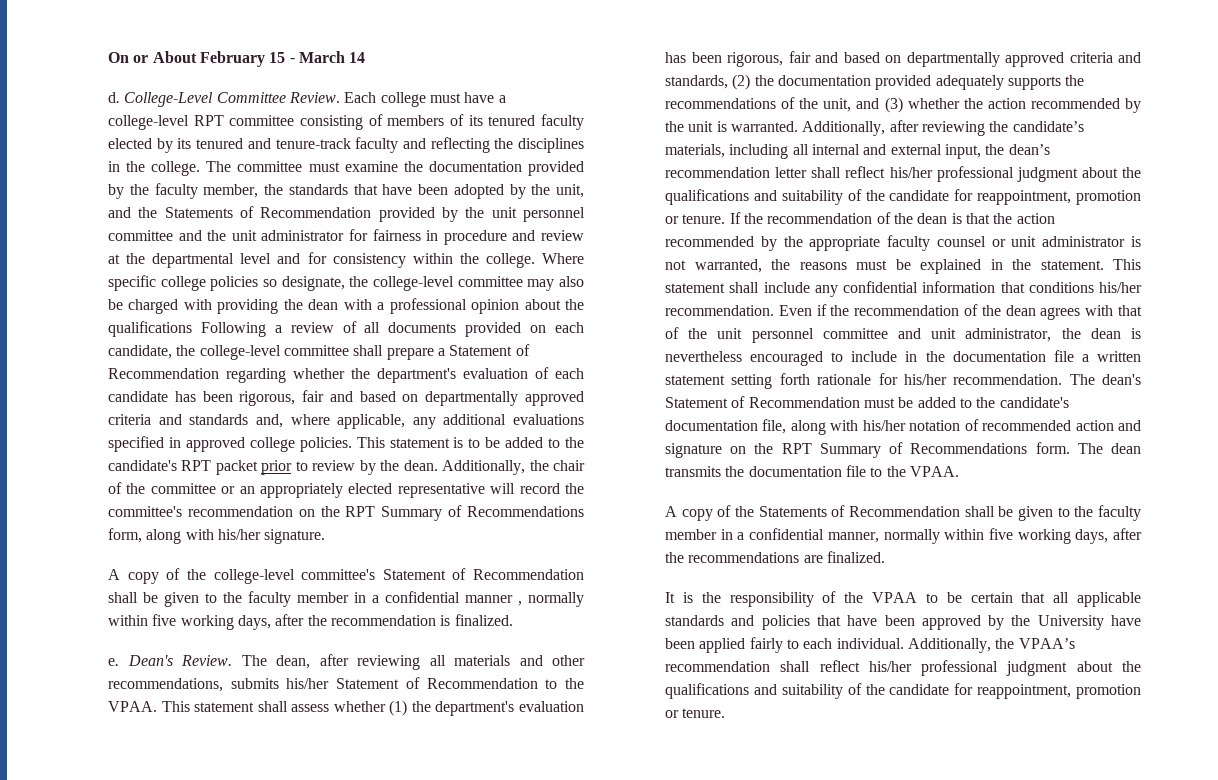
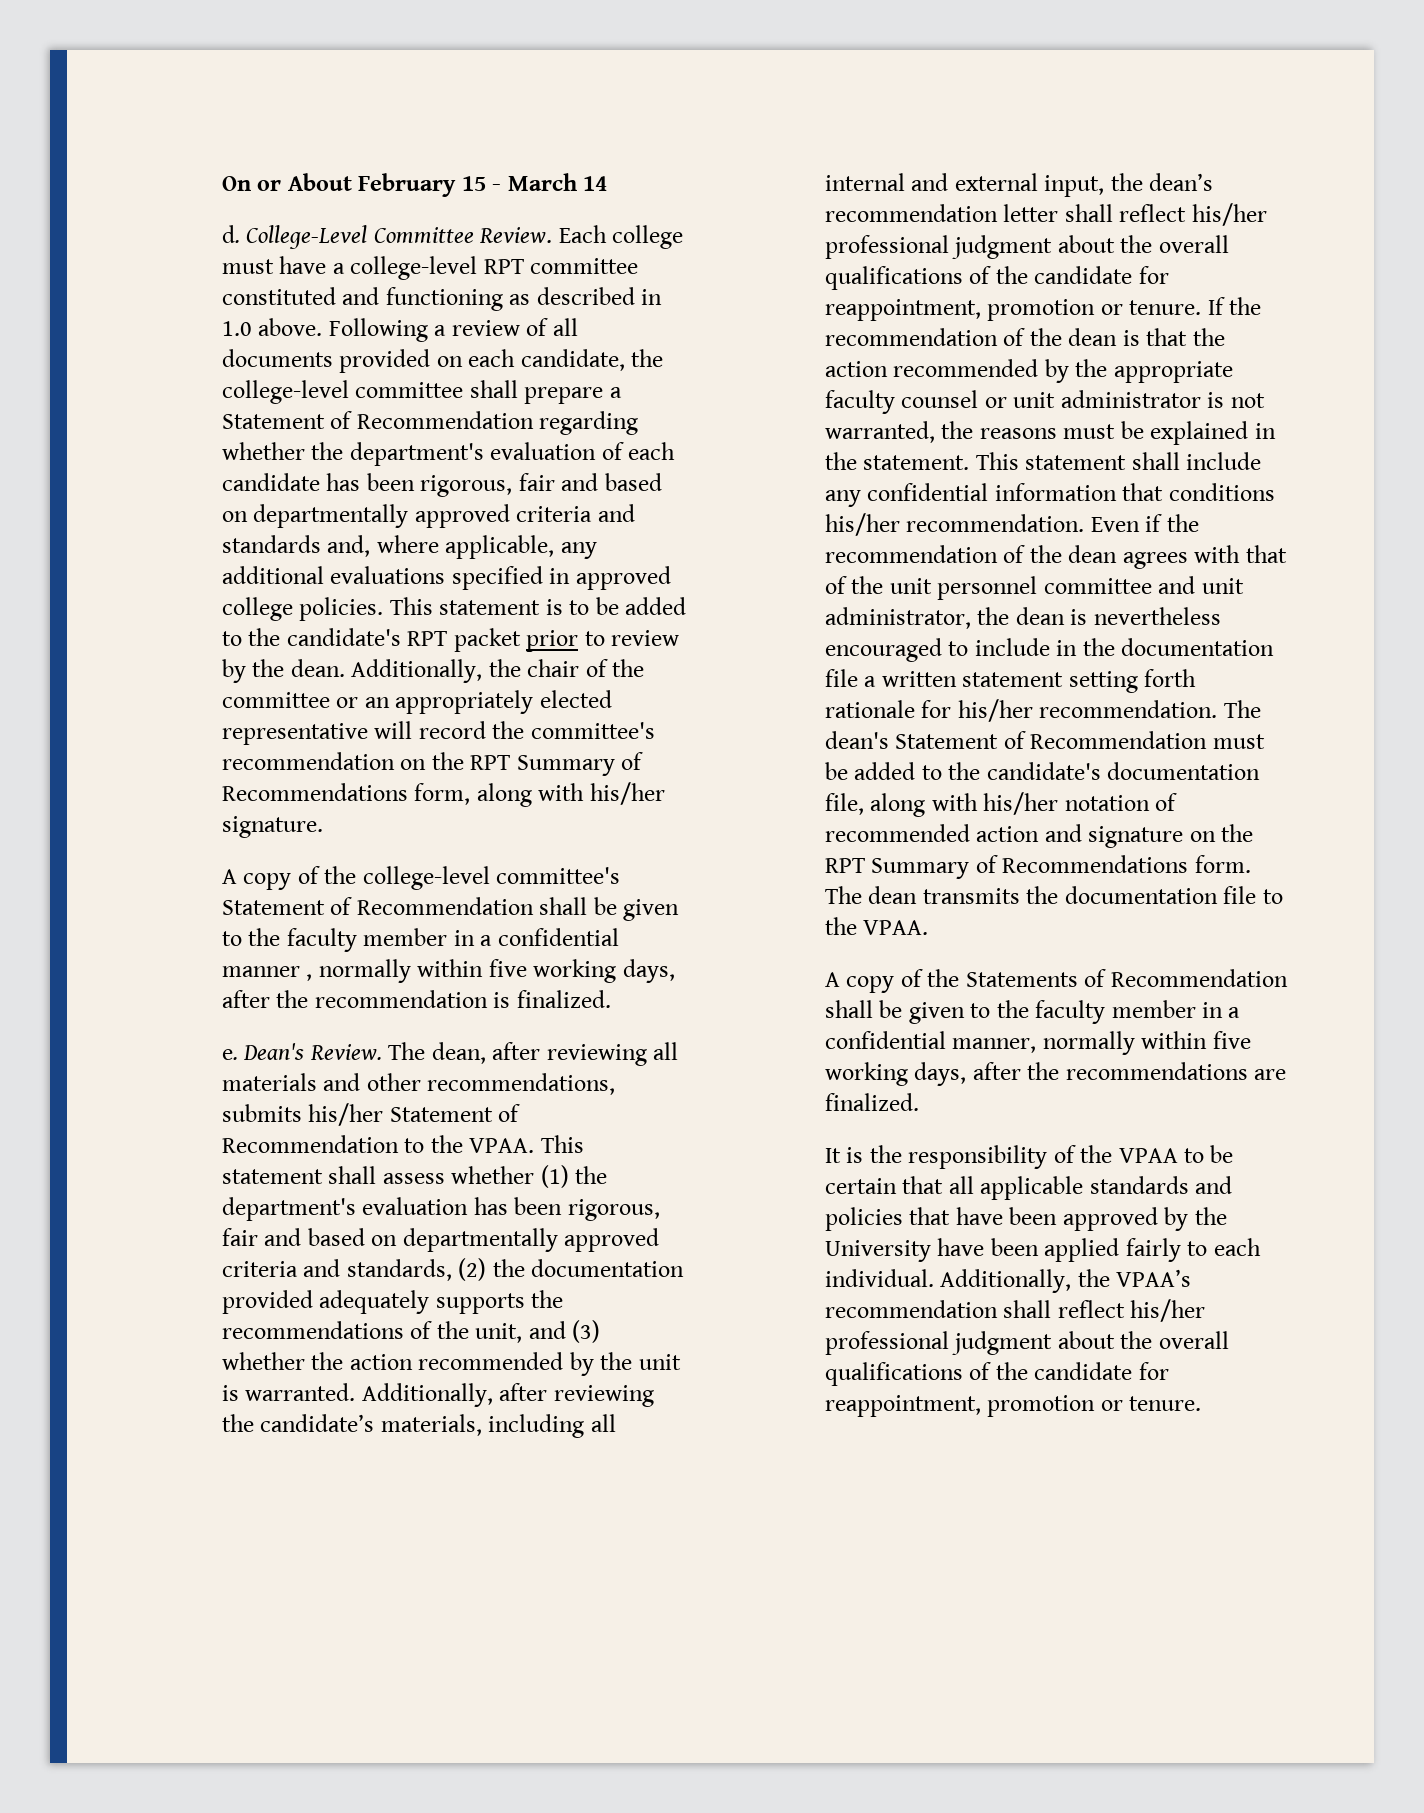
- Each college must have a college-level RPT committee consisting of members of its tenured faculty elected by its tenured and tenure-track faculty and reflecting the disciplines in the college. The committee must examine the documentation provided by the faculty member, the standards that have been adopted by the unit, and the Statements of Recommendation provided by the unit personnel committee and the unit administrator for fairness in procedure and review at the departmental level and for consistency within the college. Where specific college policies so designate, the college-level committee may also be charged with providing the dean with a professional opinion about the qualifications Following a review of all documents provided on each candidate, the college-level committee shall prepare a Statement of Recommendation regarding whether the department's evaluation of each candidate has been rigorous, fair and based on departmentally approved criteria and standards and, where applicable, any additional evaluations specified in approved college policies.
+ Each college must have a college-level RPT committee constituted and functioning as described in 1.0 above. Following a review of all documents provided on each candidate, the college-level committee shall prepare a Statement of Recommendation regarding whether the department's evaluation of each candidate has been rigorous, fair and based on departmentally approved criteria and standards and, where applicable, any additional evaluations specified in approved college policies.
- Additionally, after reviewing the candidate’s materials, including all internal and external input, the dean’s recommendation letter shall reflect his/her professional judgment about the qualifications and suitability of the candidate for reappointment, promotion or tenure.
+ Additionally, after reviewing the candidate’s materials, including all internal and external input, the dean’s recommendation letter shall reflect his/her professional judgment about the overall qualifications of the candidate for reappointment, promotion or tenure.
- Additionally, the VPAA’s recommendation shall reflect his/her professional judgment about the qualifications and suitability of the candidate for reappointment, promotion or tenure.
+ Additionally, the VPAA’s recommendation shall reflect his/her professional judgment about the overall qualifications of the candidate for reappointment, promotion or tenure.

